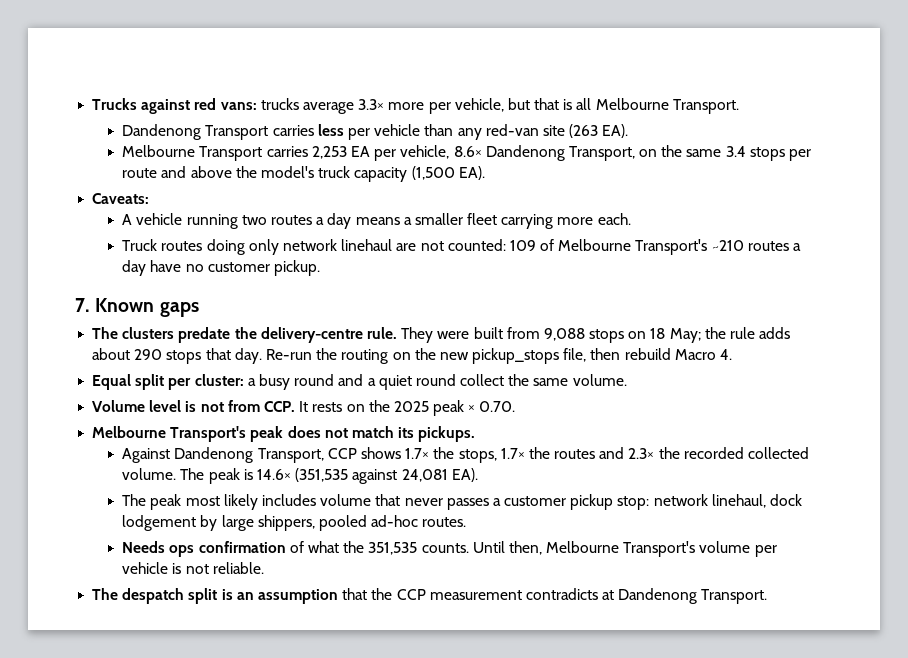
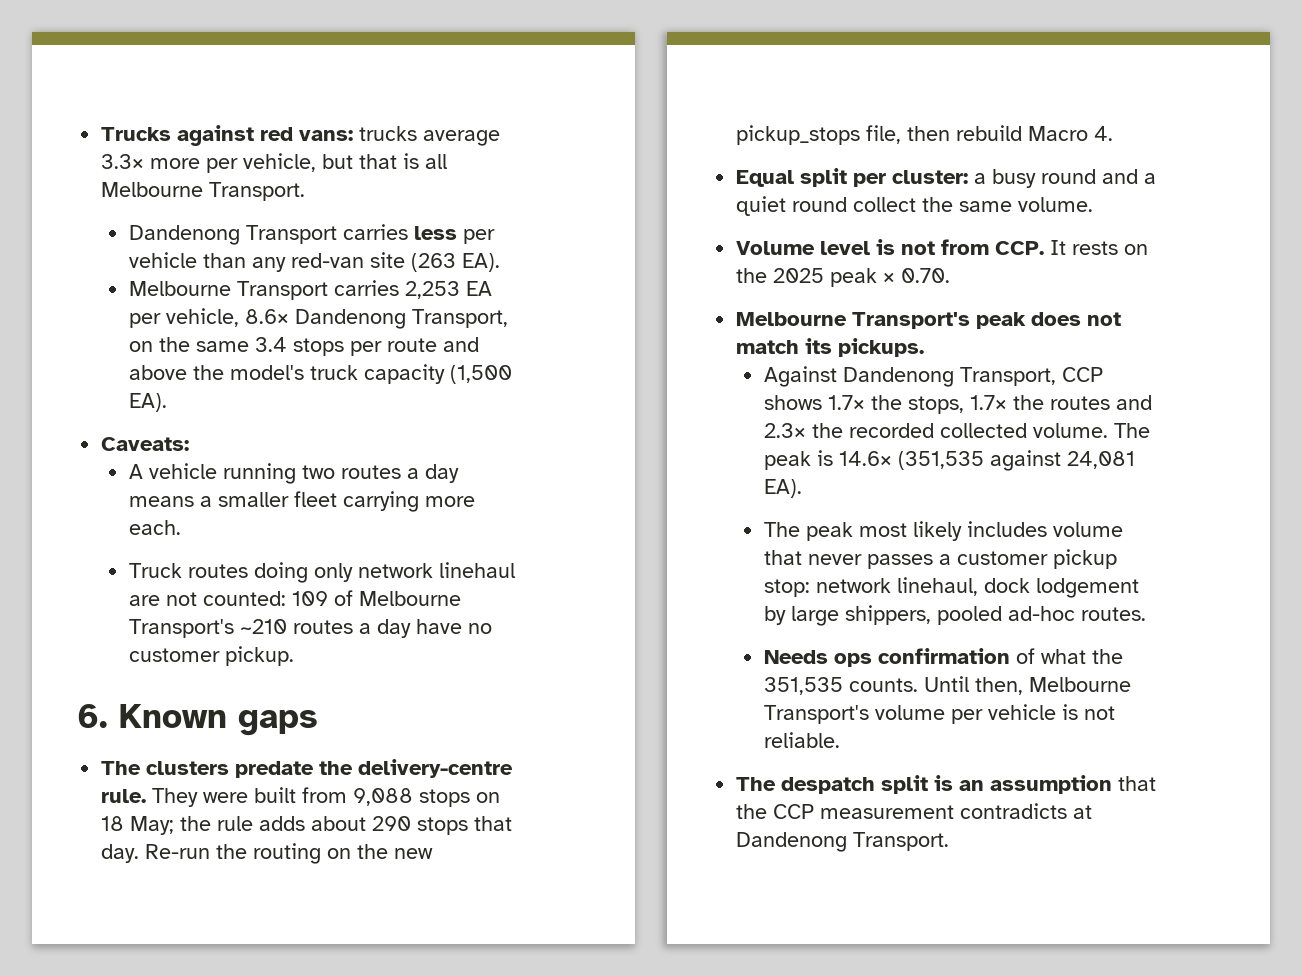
- 7. Known gaps
+ 6. Known gaps

